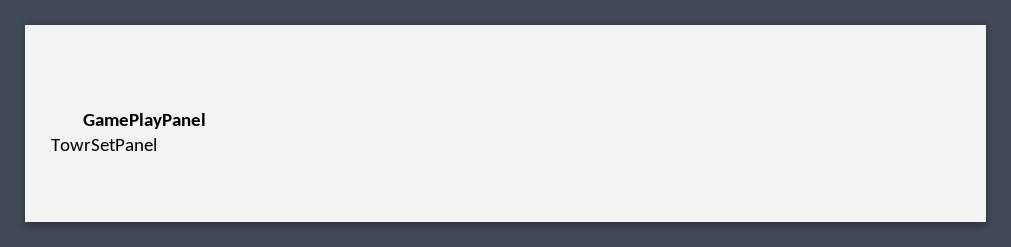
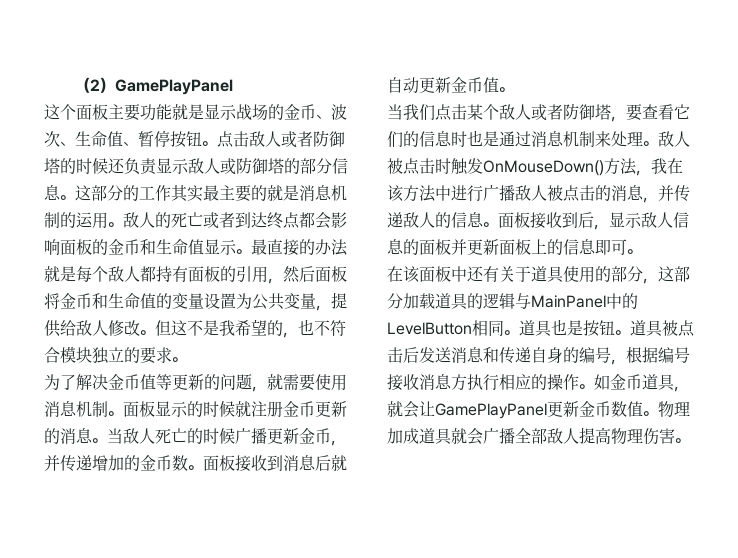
- GamePlayPanel
+ （2）GamePlayPanel
- TowrSetPanel
+ 这个面板主要功能就是显示战场的金币、波次、生命值、暂停按钮。点击敌人或者防御塔的时候还负责显示敌人或防御塔的部分信息。这部分的工作其实最主要的就是消息机制的运用。敌人的死亡或者到达终点都会影响面板的金币和生命值显示。最直接的办法就是每个敌人都持有面板的引用，然后面板将金币和生命值的变量设置为公共变量，提供给敌人修改。但这不是我希望的，也不符合模块独立的要求。
+ 为了解决金币值等更新的问题，就需要使用消息机制。面板显示的时候就注册金币更新的消息。当敌人死亡的时候广播更新金币，并传递增加的金币数。面板接收到消息后就自动更新金币值。
+ 当我们点击某个敌人或者防御塔，要查看它们的信息时也是通过消息机制来处理。敌人被点击时触发OnMouseDown()方法，我在该方法中进行广播敌人被点击的消息，并传递敌人的信息。面板接收到后，显示敌人信息的面板并更新面板上的信息即可。
+ 在该面板中还有关于道具使用的部分，这部分加载道具的逻辑与MainPanel中的LevelButton相同。道具也是按钮。道具被点击后发送消息和传递自身的编号，根据编号接收消息方执行相应的操作。如金币道具，就会让GamePlayPanel更新金币数值。物理加成道具就会广播全部敌人提高物理伤害。

